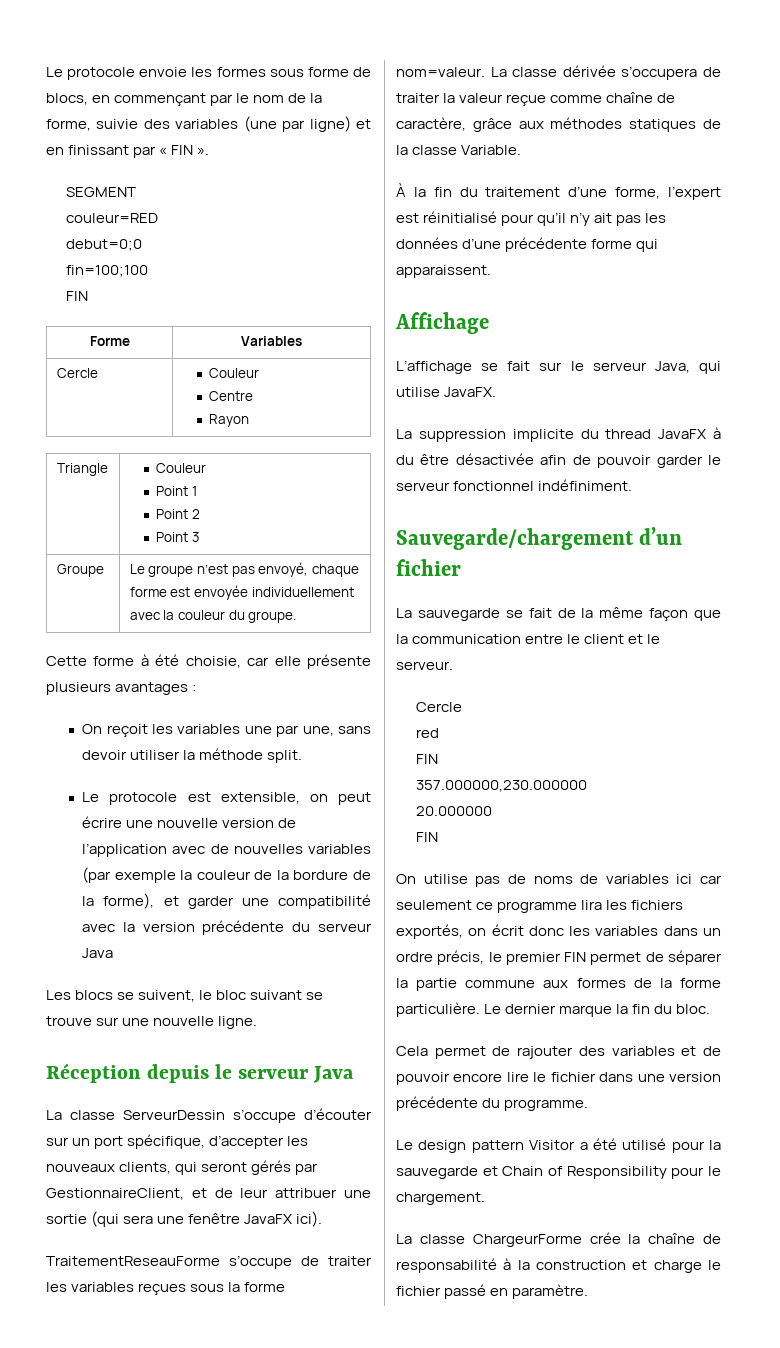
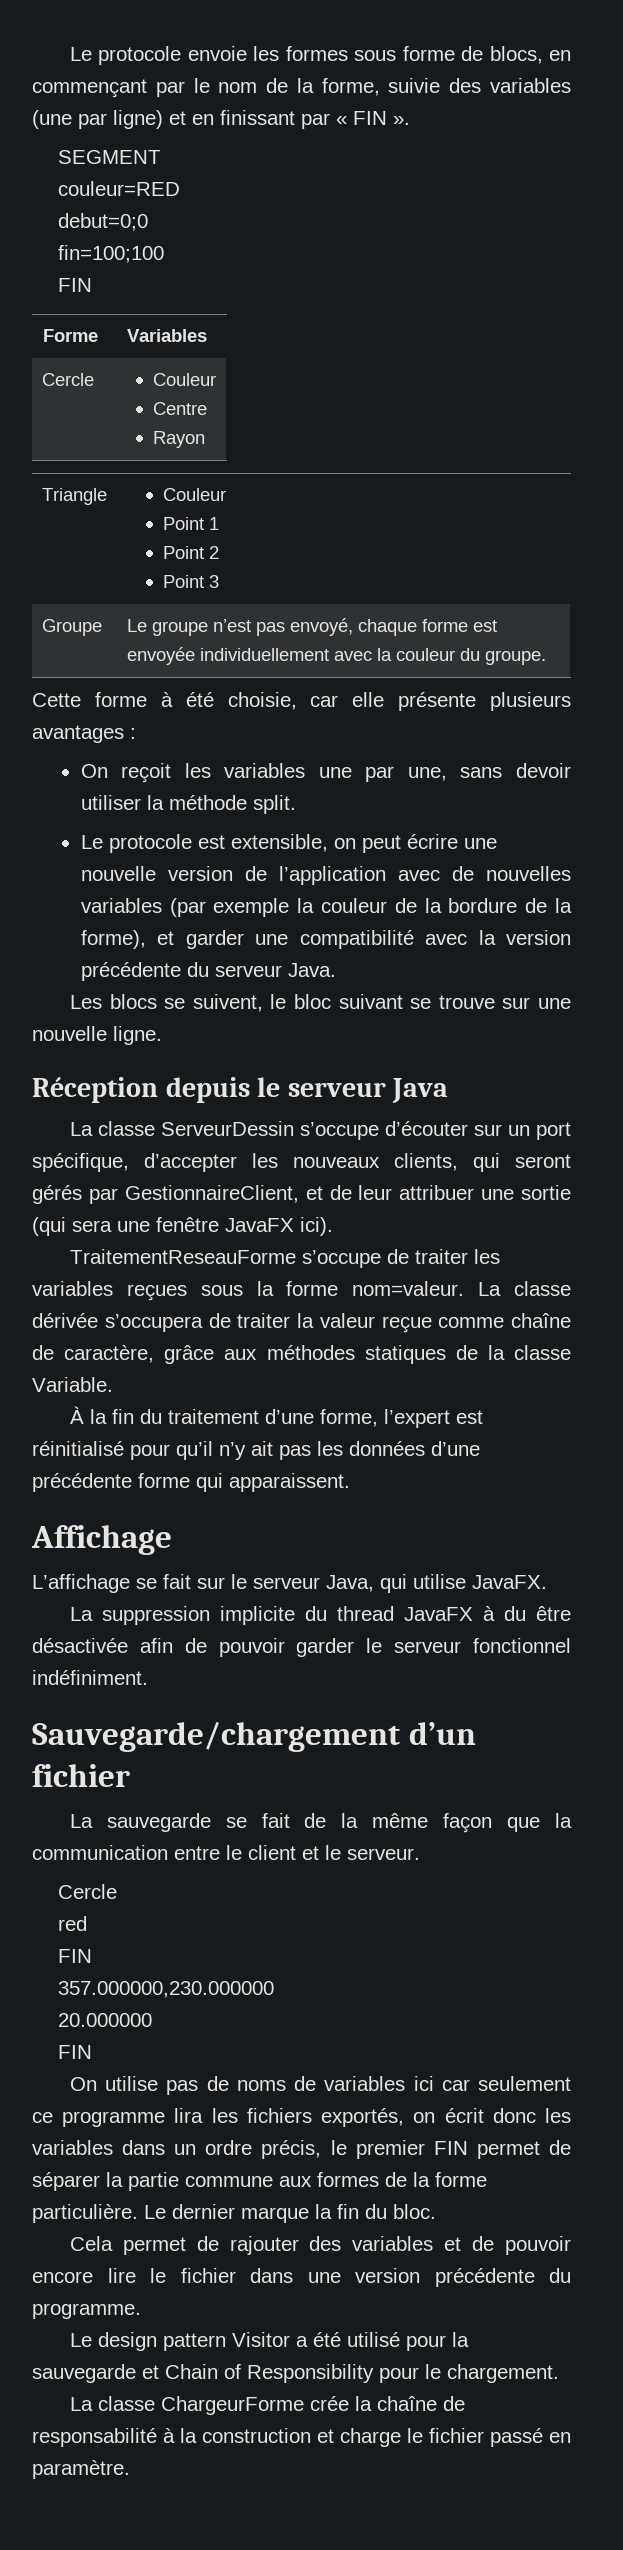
- Le protocole est extensible, on peut écrire une nouvelle version de l’application avec de nouvelles variables (par exemple la couleur de la bordure de la forme), et garder une compatibilité avec la version précédente du serveur Java
+ Le protocole est extensible, on peut écrire une nouvelle version de l’application avec de nouvelles variables (par exemple la couleur de la bordure de la forme), et garder une compatibilité avec la version précédente du serveur Java.

